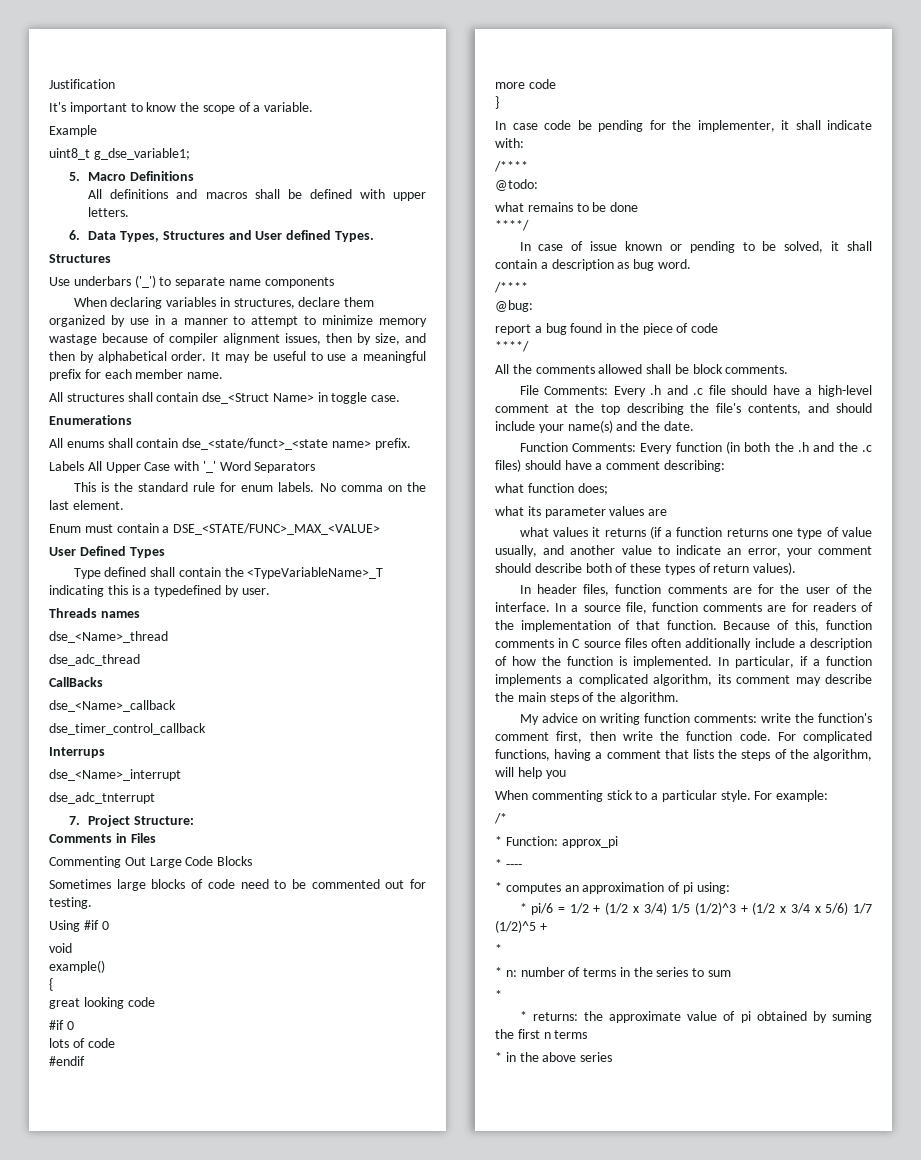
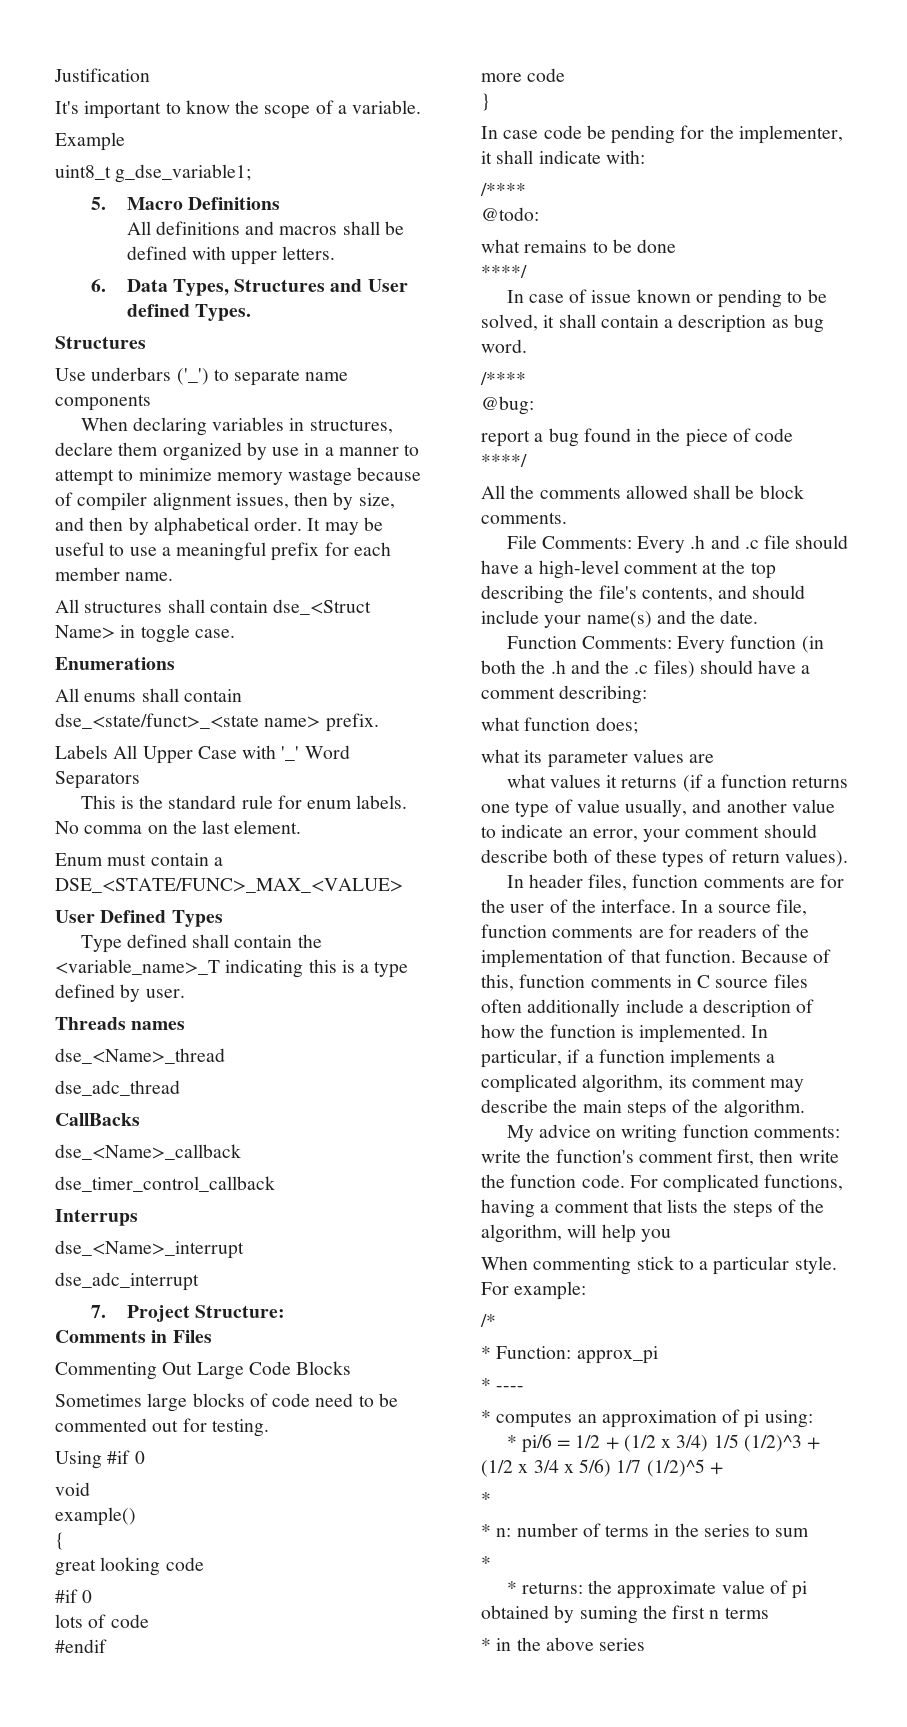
- Type defined shall contain the <TypeVariableName>_T indicating this is a typedefined by user.
+ Type defined shall contain the <variable_name>_T indicating this is a type defined by user.
- dse_adc_tnterrupt
+ dse_adc_interrupt

